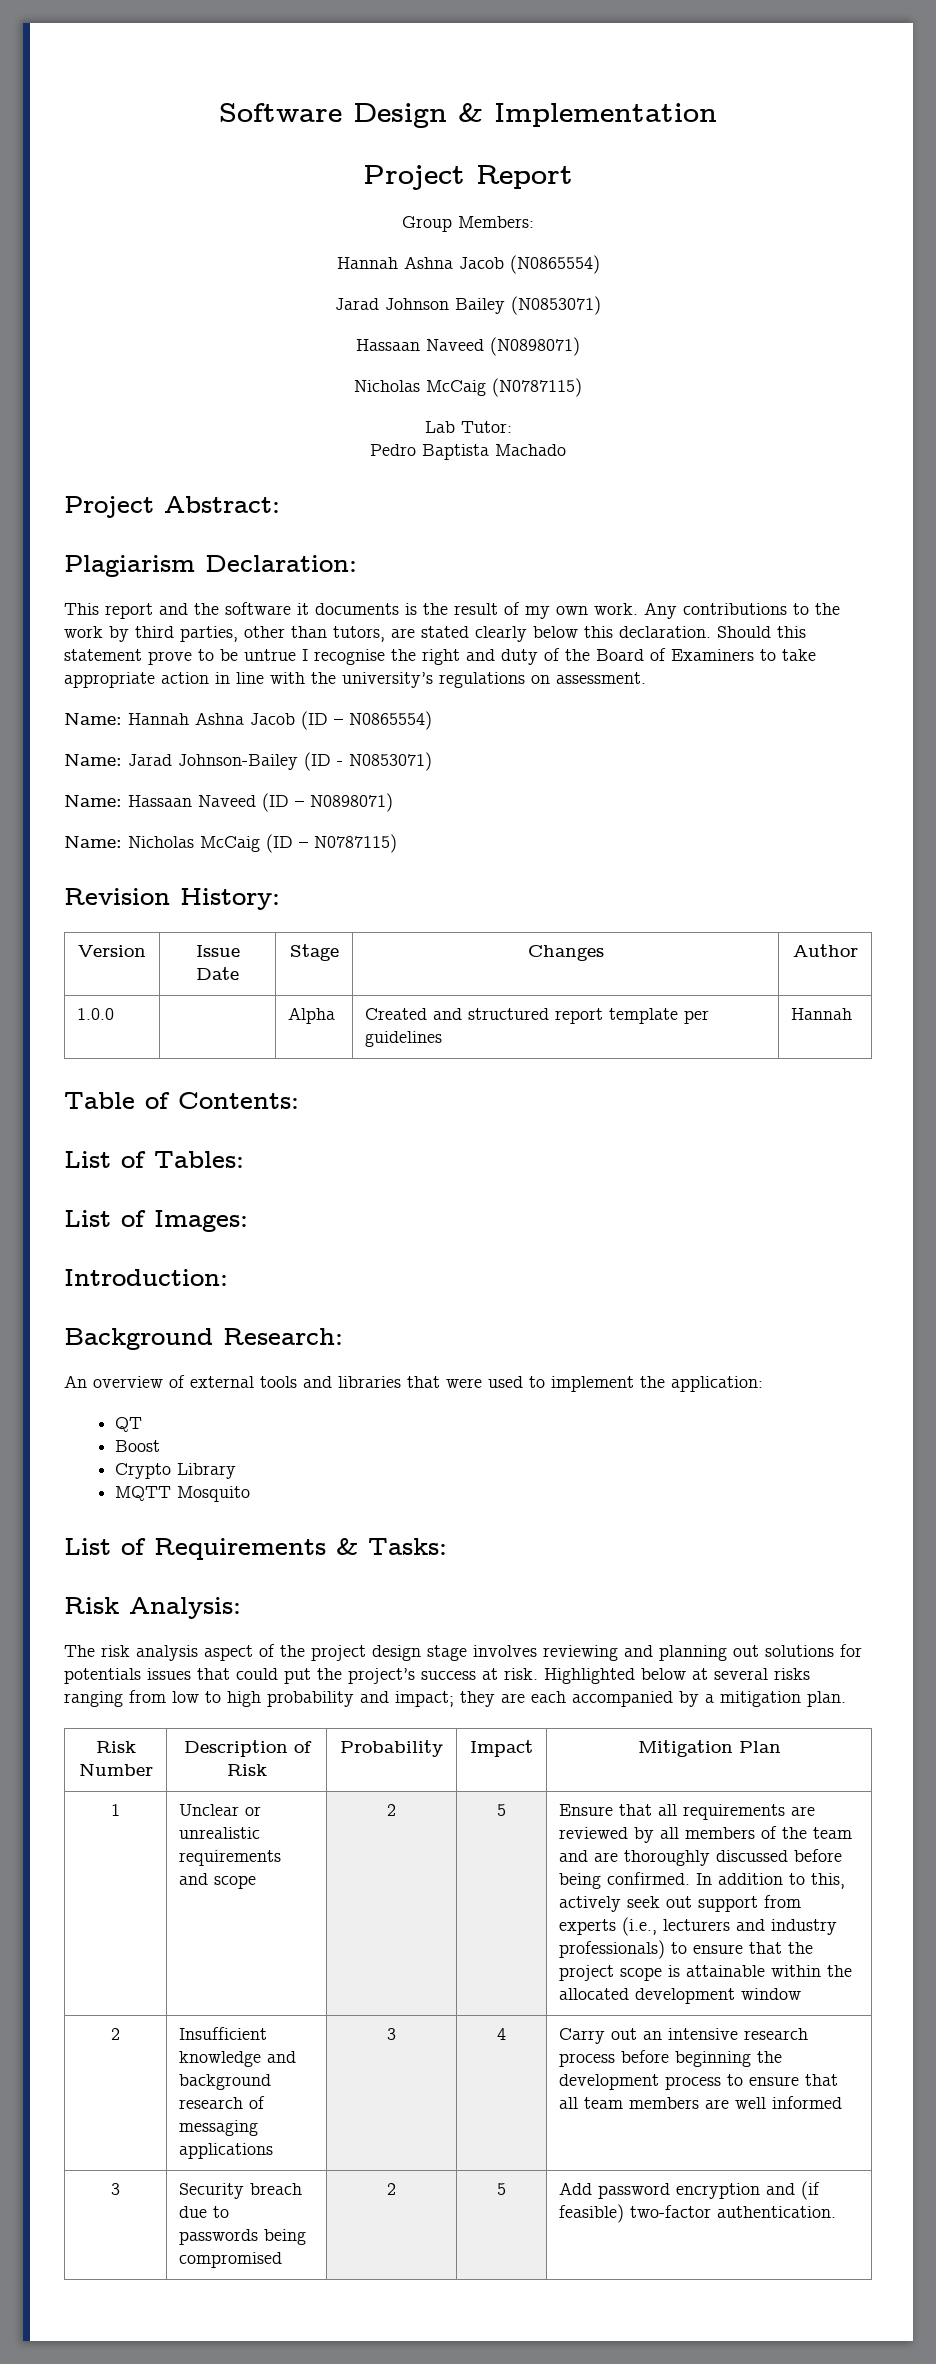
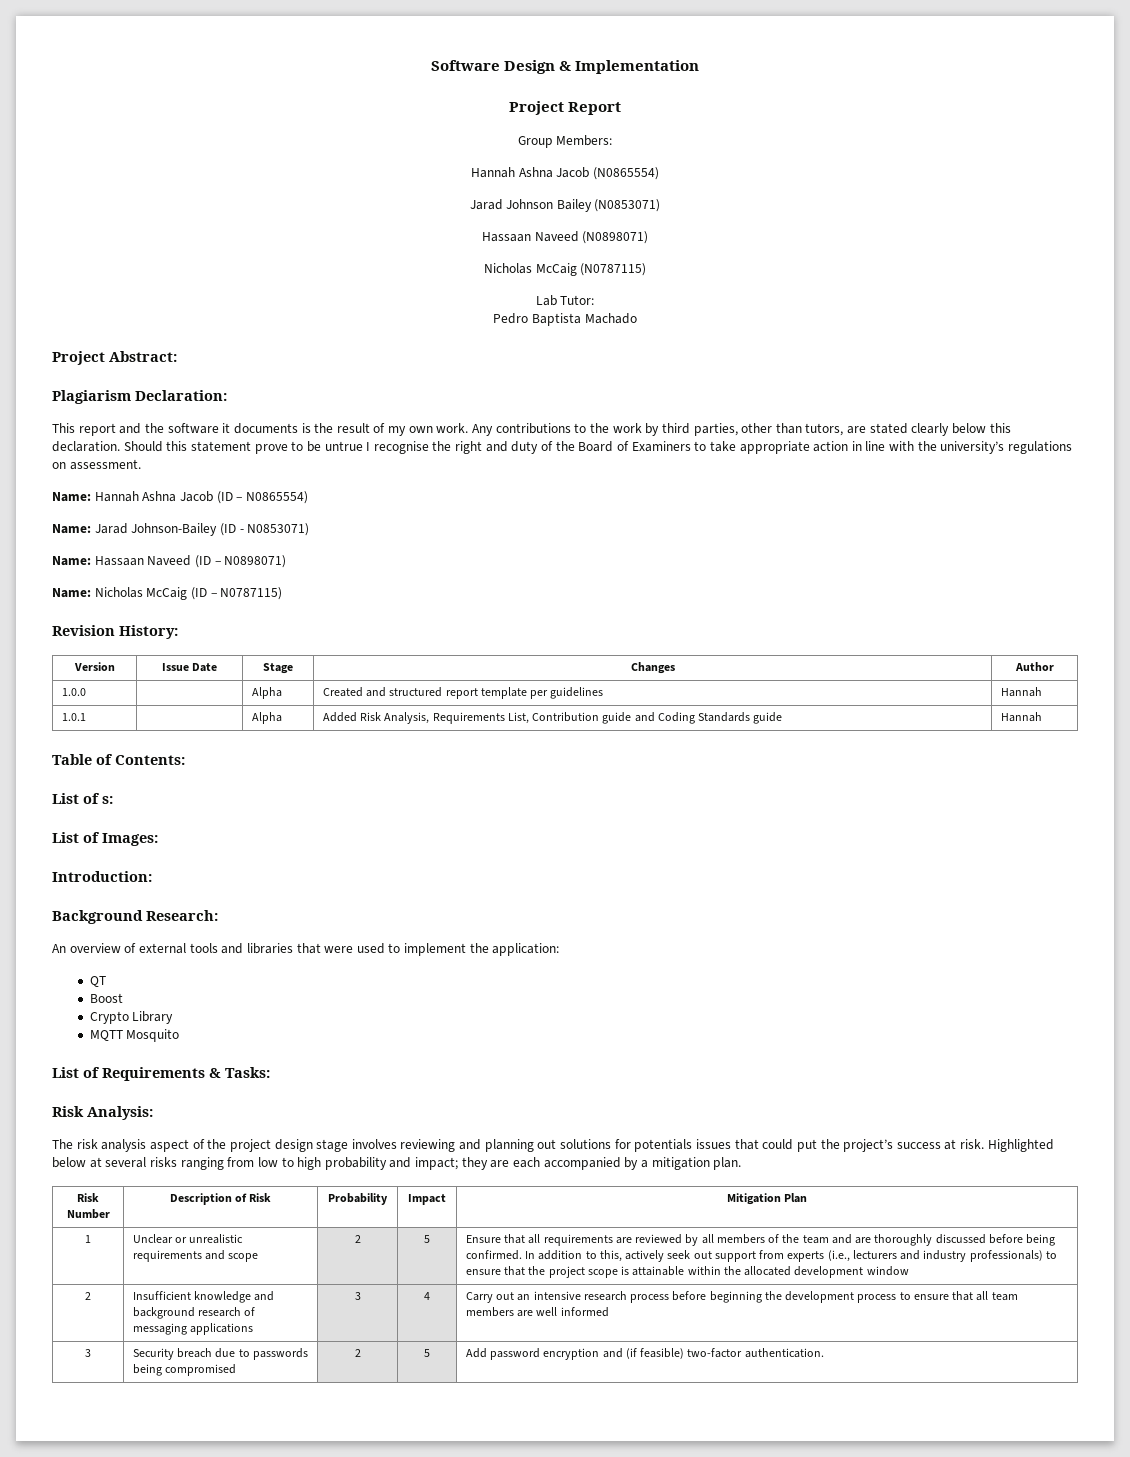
+ 1.0.1 | | Alpha | Added Risk Analysis, Requirements List, Contribution guide and Coding Standards guide | Hannah
- List of Tables:
+ List of s:

